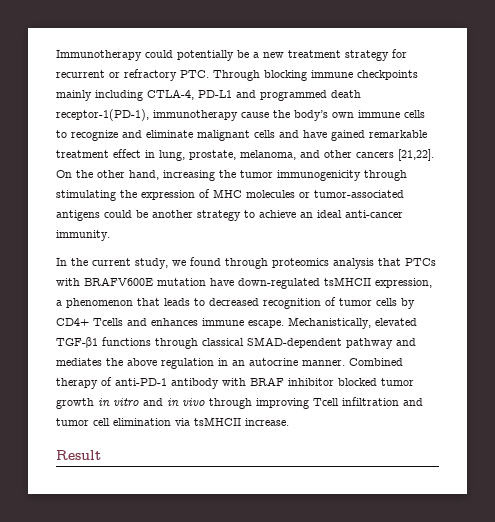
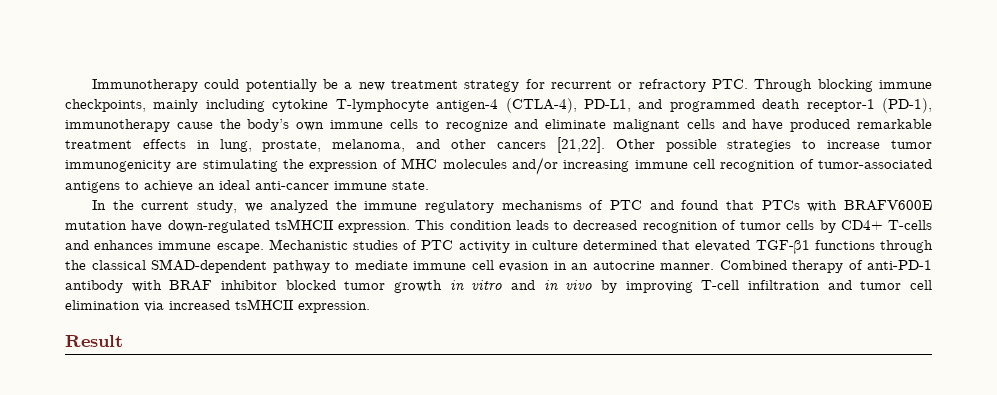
- Immunotherapy could potentially be a new treatment strategy for recurrent or refractory PTC. Through blocking immune checkpoints mainly including CTLA-4, PD-L1 and programmed death receptor-1(PD-1), immunotherapy cause the body’s own immune cells to recognize and eliminate malignant cells and have gained remarkable treatment effect in lung, prostate, melanoma, and other cancers [21,22].
+ Immunotherapy could potentially be a new treatment strategy for recurrent or refractory PTC. Through blocking immune checkpoints, mainly including cytokine T-lymphocyte antigen-4 (CTLA-4), PD-L1, and programmed death receptor-1 (PD-1), immunotherapy cause the body’s own immune cells to recognize and eliminate malignant cells and have produced remarkable treatment effects in lung, prostate, melanoma, and other cancers [21,22].
- On the other hand, increasing the tumor immunogenicity through stimulating the expression of MHC molecules or tumor-associated antigens could be another strategy to achieve an ideal anti-cancer immunity.
+ Other possible strategies to increase tumor immunogenicity are stimulating the expression of MHC molecules and/or increasing immune cell recognition of tumor-associated antigens to achieve an ideal anti-cancer immune state.
- In the current study, we found through proteomics analysis that PTCs with BRAFV600E mutation have down-regulated tsMHCII expression, a phenomenon that leads to decreased recognition of tumor cells by CD4+ Tcells and enhances immune escape.
+ In the current study, we analyzed the immune regulatory mechanisms of PTC and found that PTCs with BRAFV600E mutation have down-regulated tsMHCII expression. This condition leads to decreased recognition of tumor cells by CD4+ T-cells and enhances immune escape.
- Mechanistically, elevated TGF-β1 functions through classical SMAD-dependent pathway and mediates the above regulation in an autocrine manner.
+ Mechanistic studies of PTC activity in culture determined that elevated TGF-β1 functions through the classical SMAD-dependent pathway to mediate immune cell evasion in an autocrine manner.
- Combined therapy of anti-PD-1 antibody with BRAF inhibitor blocked tumor growth in vitro and in vivo through improving Tcell infiltration and tumor cell elimination via tsMHCII increase.
+ Combined therapy of anti-PD-1 antibody with BRAF inhibitor blocked tumor growth in vitro and in vivo by improving T-cell infiltration and tumor cell elimination via increased tsMHCII expression.

